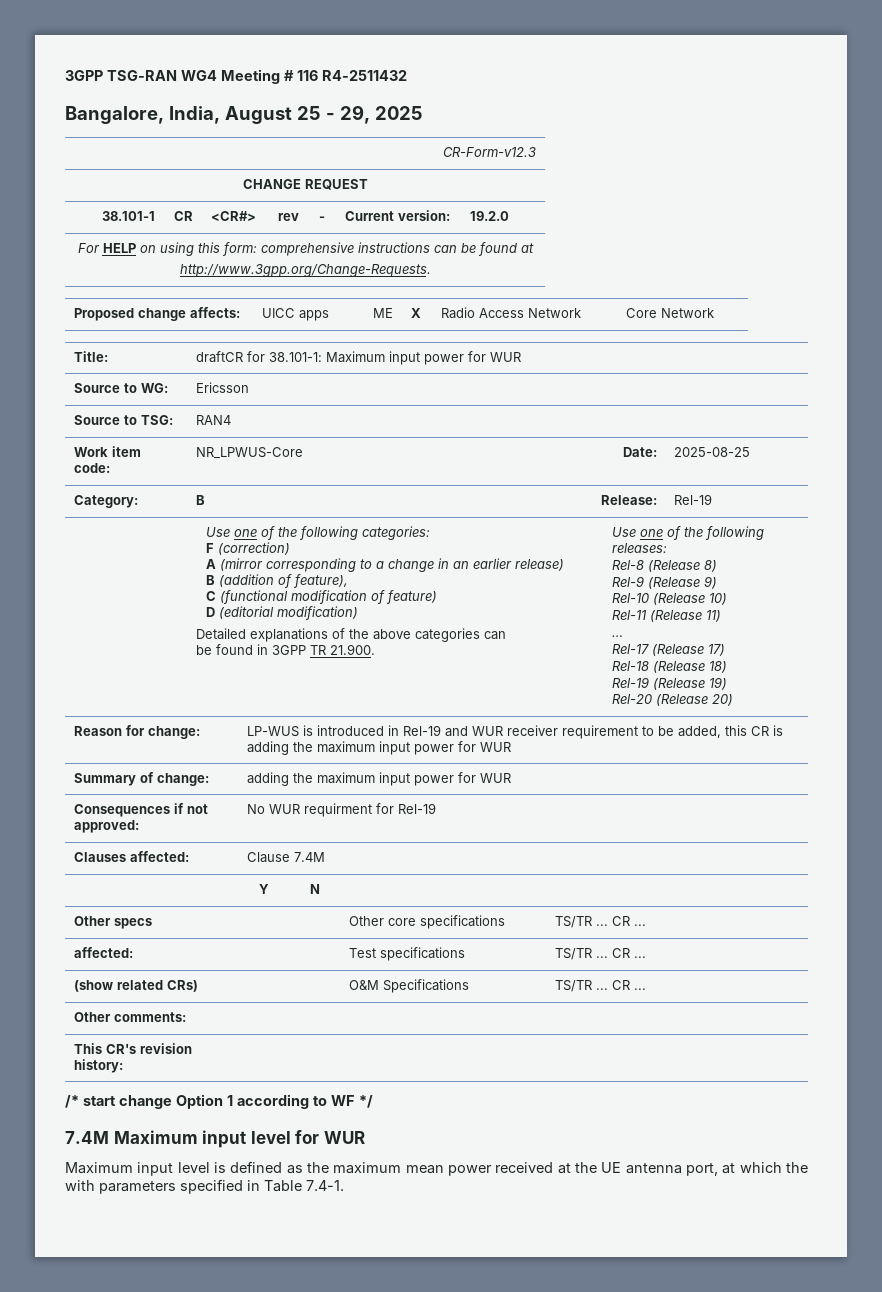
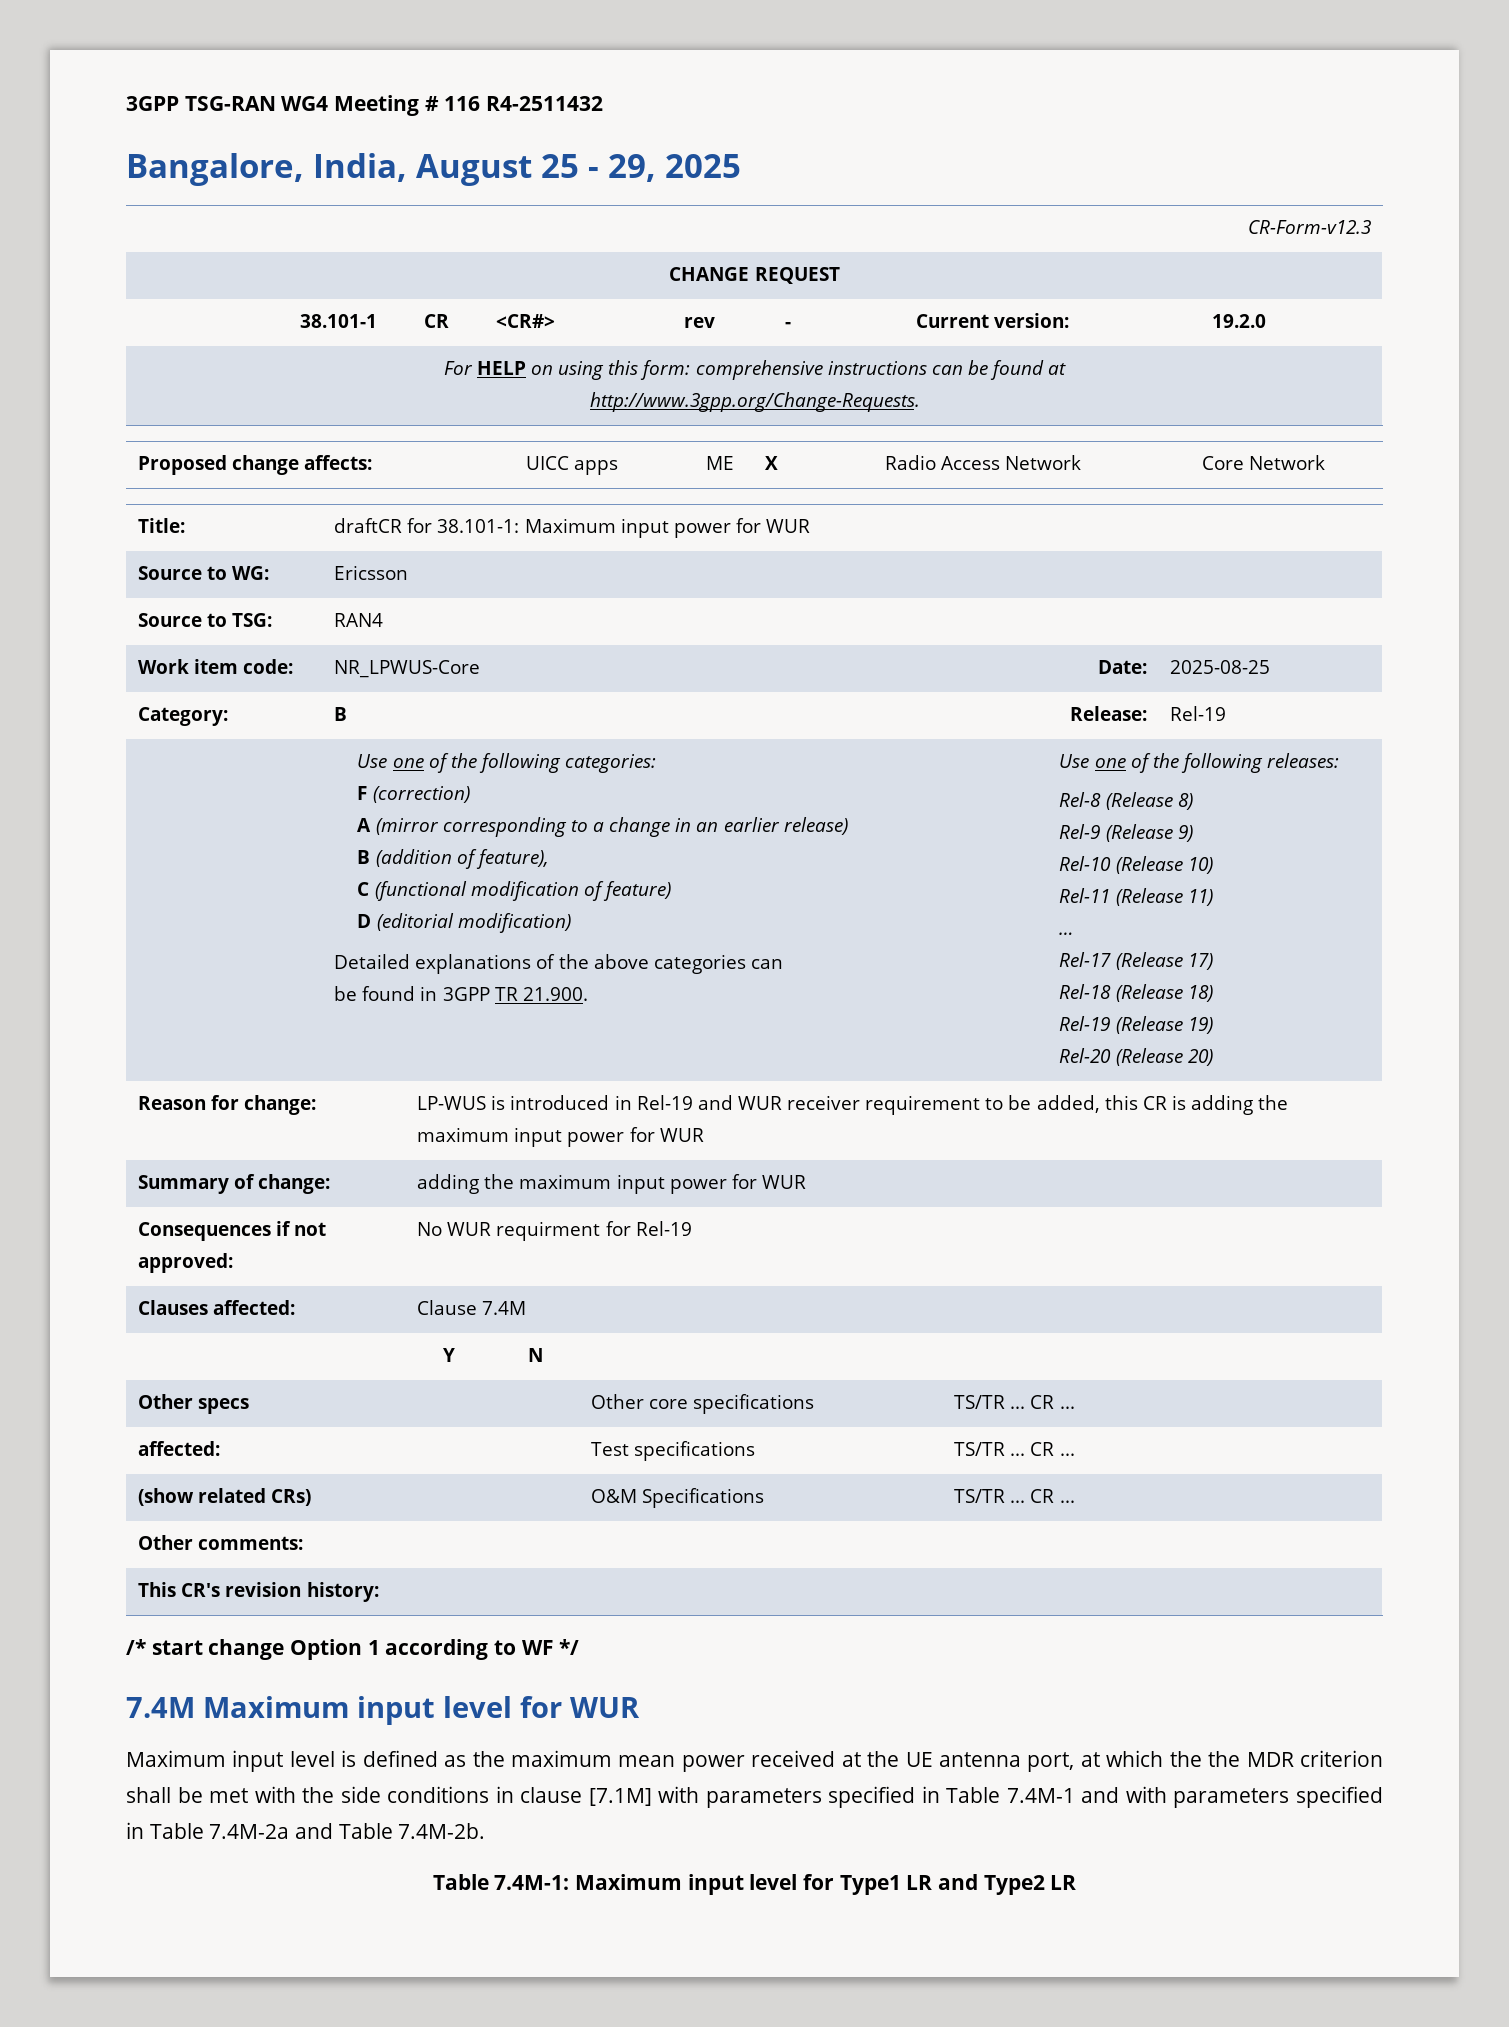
- Maximum input level is defined as the maximum mean power received at the UE antenna port, at which the with parameters specified in Table 7.4-1.
+ Maximum input level is defined as the maximum mean power received at the UE antenna port, at which the the MDR criterion shall be met with the side conditions in clause [7.1M] with parameters specified in Table 7.4M-1 and with parameters specified in Table 7.4M-2a and Table 7.4M-2b.
+ Table 7.4M-1: Maximum input level for Type1 LR and Type2 LR

